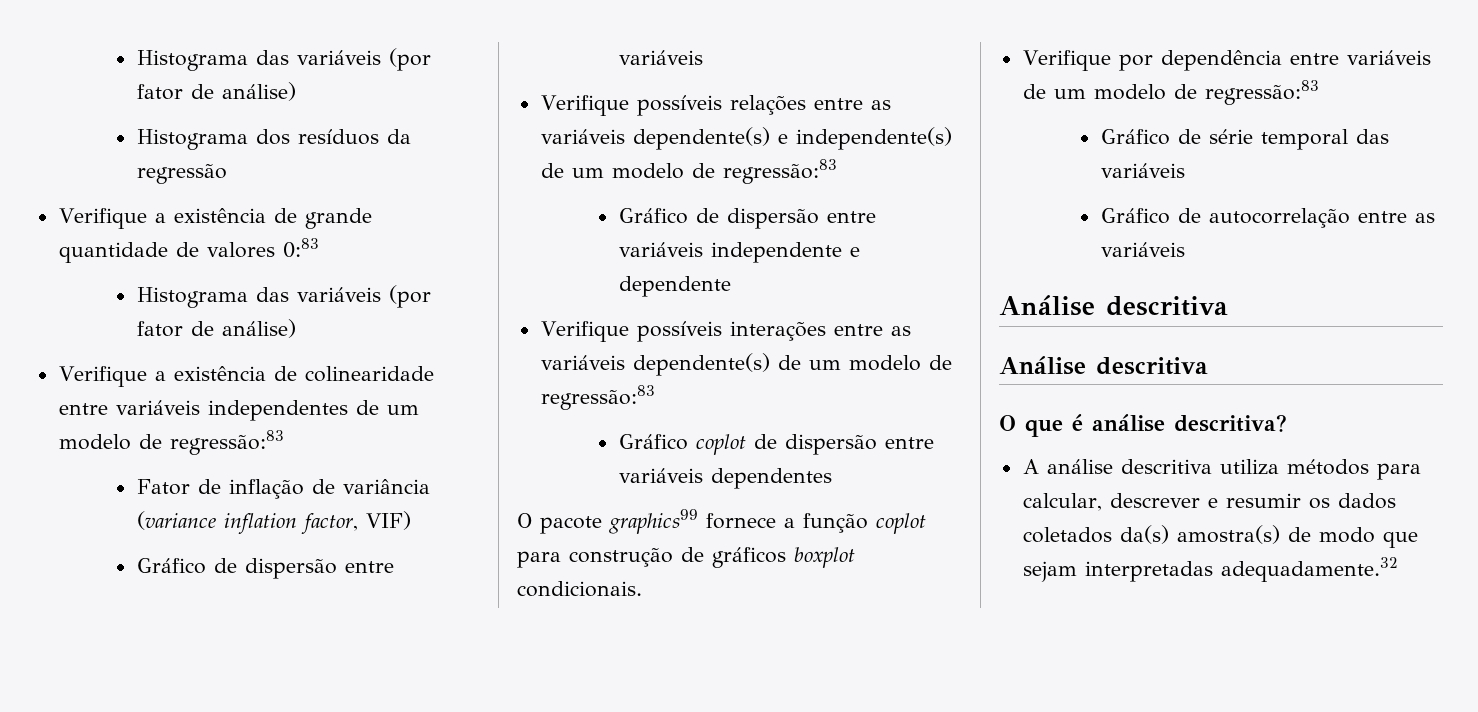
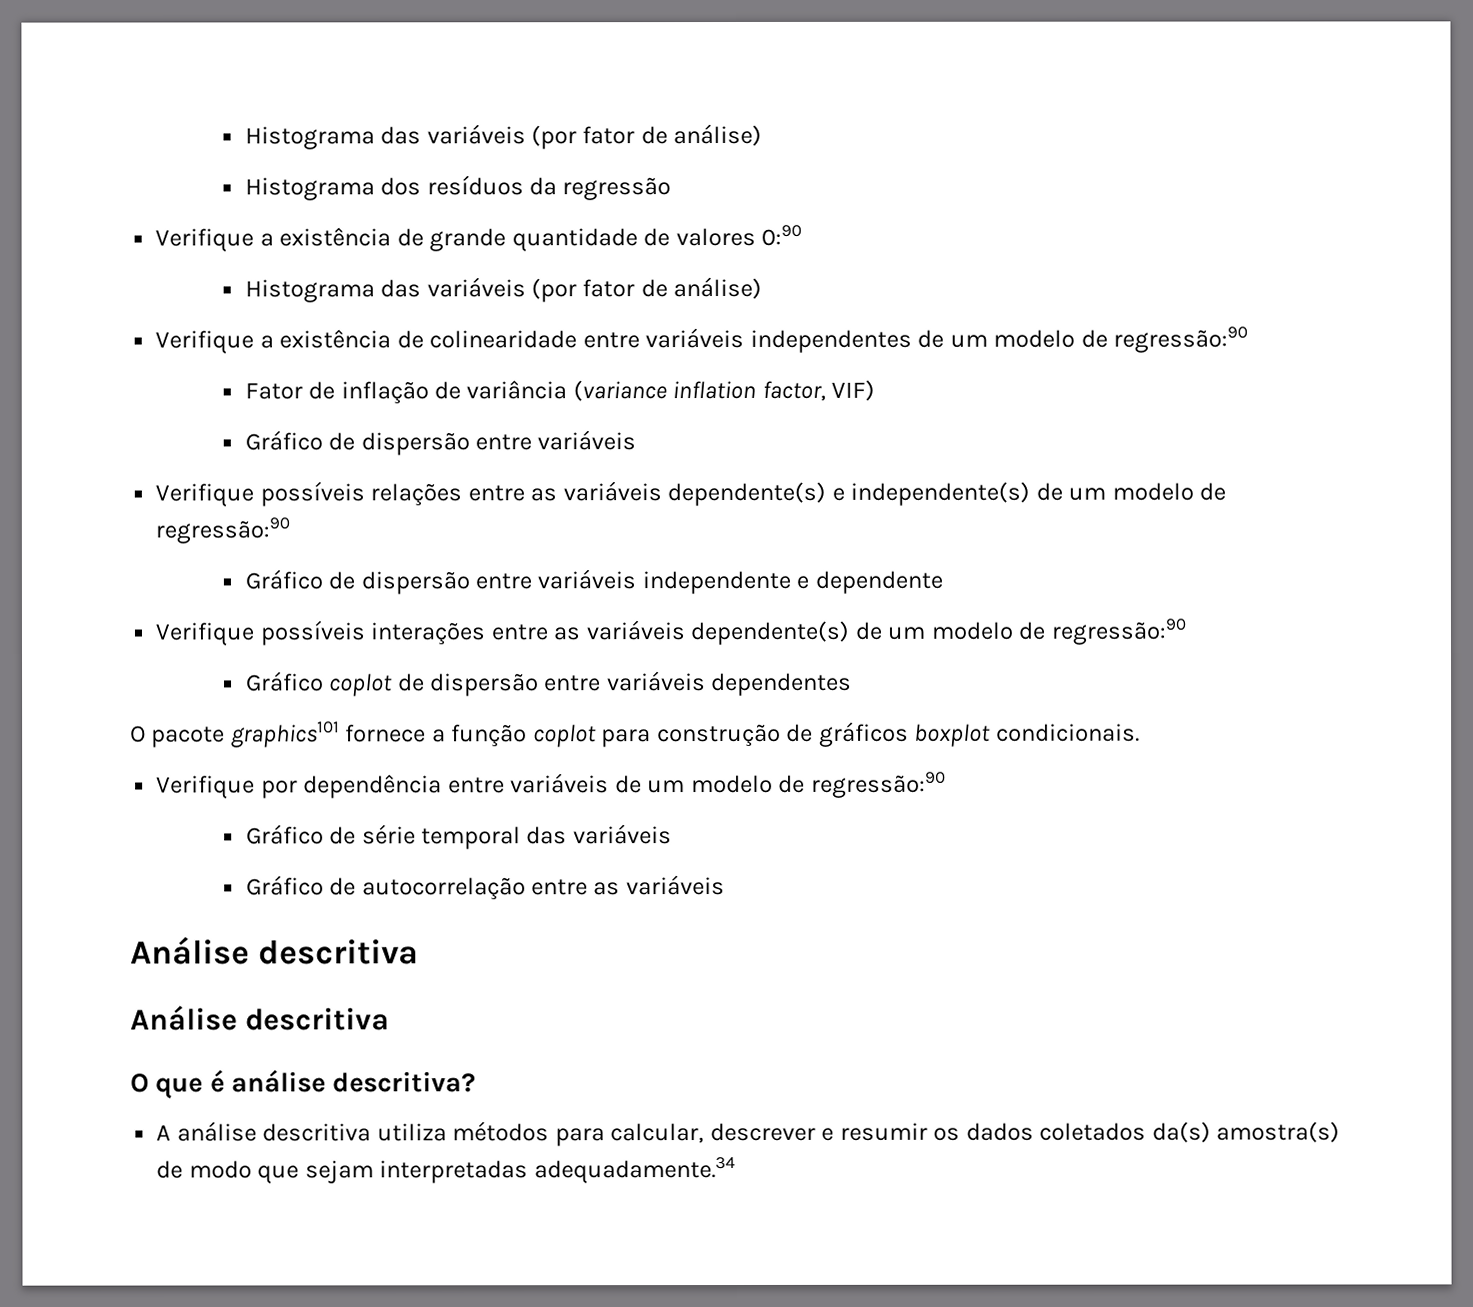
- Verifique a existência de grande quantidade de valores 0:83
+ Verifique a existência de grande quantidade de valores 0:90
- Verifique a existência de colinearidade entre variáveis independentes de um modelo de regressão:83
+ Verifique a existência de colinearidade entre variáveis independentes de um modelo de regressão:90
- Verifique possíveis relações entre as variáveis dependente(s) e independente(s) de um modelo de regressão:83
+ Verifique possíveis relações entre as variáveis dependente(s) e independente(s) de um modelo de regressão:90
- Verifique possíveis interações entre as variáveis dependente(s) de um modelo de regressão:83
+ Verifique possíveis interações entre as variáveis dependente(s) de um modelo de regressão:90
- O pacote graphics99 fornece a função coplot para construção de gráficos boxplot condicionais.
+ O pacote graphics101 fornece a função coplot para construção de gráficos boxplot condicionais.
- Verifique por dependência entre variáveis de um modelo de regressão:83
+ Verifique por dependência entre variáveis de um modelo de regressão:90
- A análise descritiva utiliza métodos para calcular, descrever e resumir os dados coletados da(s) amostra(s) de modo que sejam interpretadas adequadamente.32
+ A análise descritiva utiliza métodos para calcular, descrever e resumir os dados coletados da(s) amostra(s) de modo que sejam interpretadas adequadamente.34

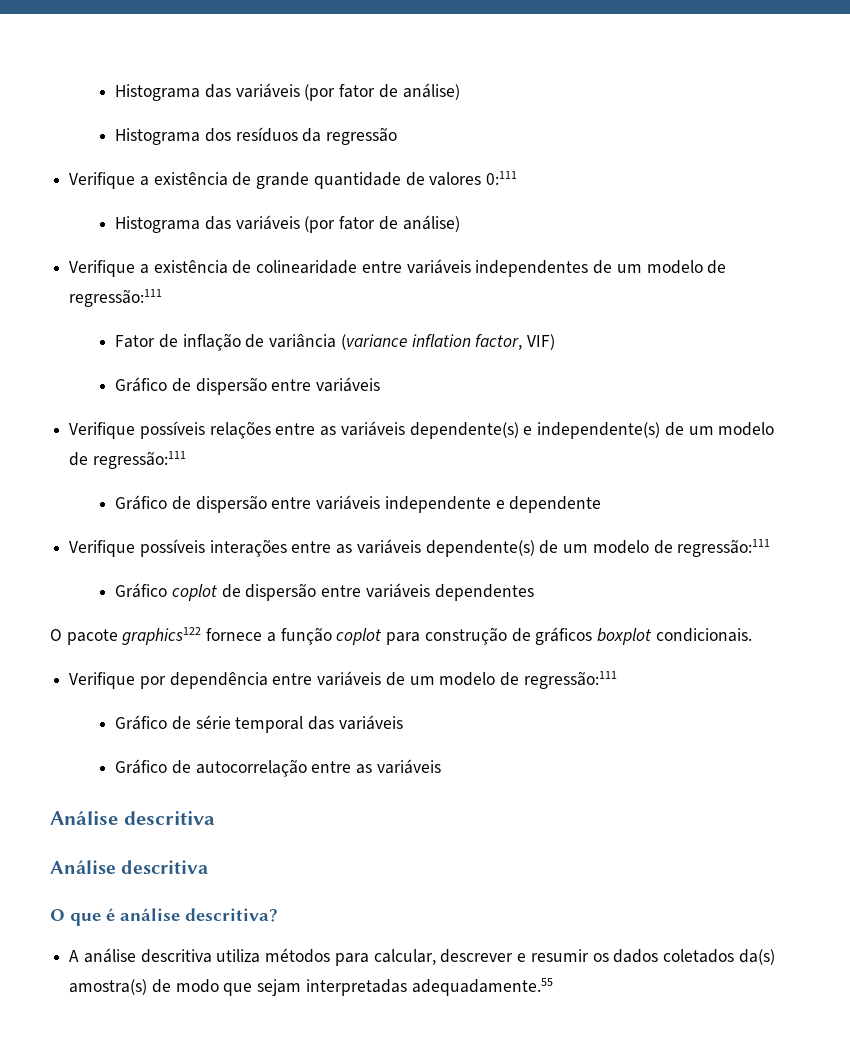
- Verifique a existência de grande quantidade de valores 0:90
+ Verifique a existência de grande quantidade de valores 0:111
- Verifique a existência de colinearidade entre variáveis independentes de um modelo de regressão:90
+ Verifique a existência de colinearidade entre variáveis independentes de um modelo de regressão:111
- Verifique possíveis relações entre as variáveis dependente(s) e independente(s) de um modelo de regressão:90
+ Verifique possíveis relações entre as variáveis dependente(s) e independente(s) de um modelo de regressão:111
- Verifique possíveis interações entre as variáveis dependente(s) de um modelo de regressão:90
+ Verifique possíveis interações entre as variáveis dependente(s) de um modelo de regressão:111
- O pacote graphics101 fornece a função coplot para construção de gráficos boxplot condicionais.
+ O pacote graphics122 fornece a função coplot para construção de gráficos boxplot condicionais.
- Verifique por dependência entre variáveis de um modelo de regressão:90
+ Verifique por dependência entre variáveis de um modelo de regressão:111
- A análise descritiva utiliza métodos para calcular, descrever e resumir os dados coletados da(s) amostra(s) de modo que sejam interpretadas adequadamente.34
+ A análise descritiva utiliza métodos para calcular, descrever e resumir os dados coletados da(s) amostra(s) de modo que sejam interpretadas adequadamente.55

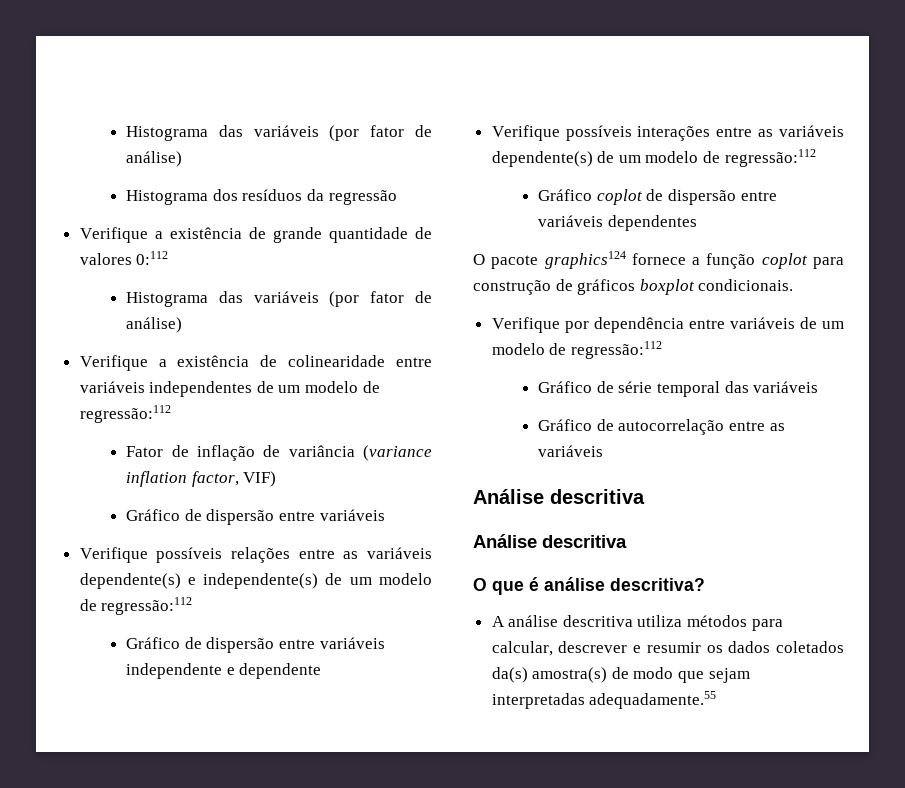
- Verifique a existência de grande quantidade de valores 0:111
+ Verifique a existência de grande quantidade de valores 0:112
- Verifique a existência de colinearidade entre variáveis independentes de um modelo de regressão:111
+ Verifique a existência de colinearidade entre variáveis independentes de um modelo de regressão:112
- Verifique possíveis relações entre as variáveis dependente(s) e independente(s) de um modelo de regressão:111
+ Verifique possíveis relações entre as variáveis dependente(s) e independente(s) de um modelo de regressão:112
- Verifique possíveis interações entre as variáveis dependente(s) de um modelo de regressão:111
+ Verifique possíveis interações entre as variáveis dependente(s) de um modelo de regressão:112
- O pacote graphics122 fornece a função coplot para construção de gráficos boxplot condicionais.
+ O pacote graphics124 fornece a função coplot para construção de gráficos boxplot condicionais.
- Verifique por dependência entre variáveis de um modelo de regressão:111
+ Verifique por dependência entre variáveis de um modelo de regressão:112

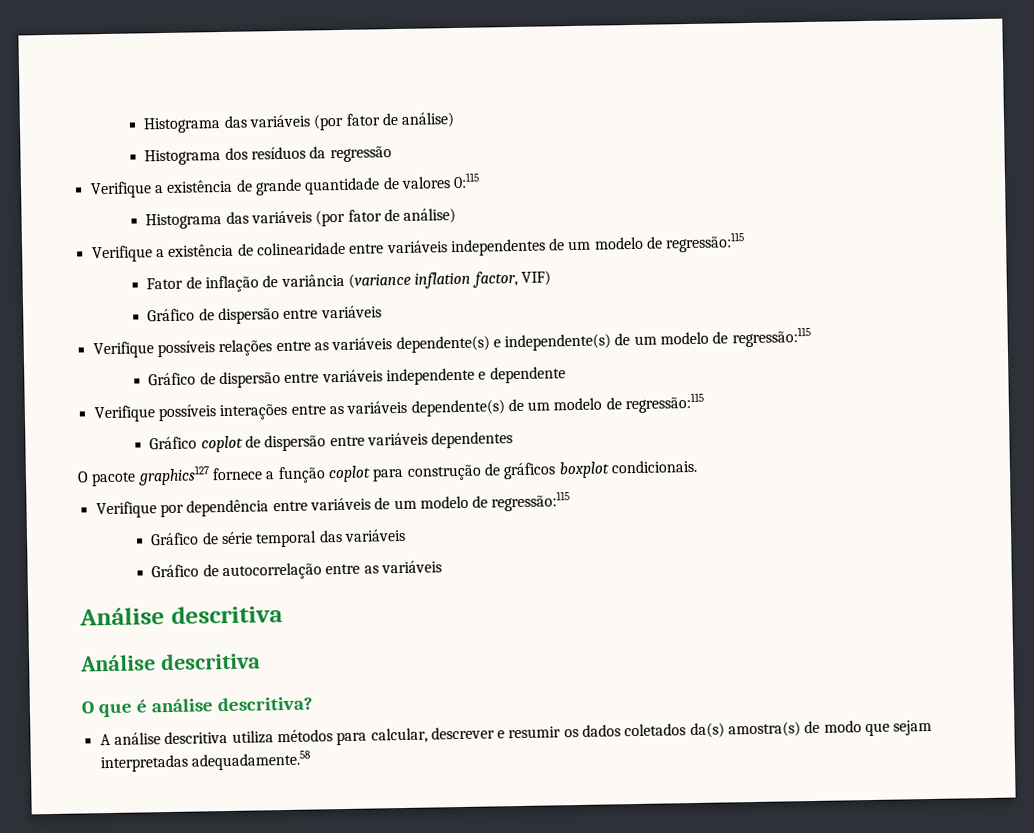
- Verifique a existência de grande quantidade de valores 0:112
+ Verifique a existência de grande quantidade de valores 0:115
- Verifique a existência de colinearidade entre variáveis independentes de um modelo de regressão:112
+ Verifique a existência de colinearidade entre variáveis independentes de um modelo de regressão:115
- Verifique possíveis relações entre as variáveis dependente(s) e independente(s) de um modelo de regressão:112
+ Verifique possíveis relações entre as variáveis dependente(s) e independente(s) de um modelo de regressão:115
- Verifique possíveis interações entre as variáveis dependente(s) de um modelo de regressão:112
+ Verifique possíveis interações entre as variáveis dependente(s) de um modelo de regressão:115
- O pacote graphics124 fornece a função coplot para construção de gráficos boxplot condicionais.
+ O pacote graphics127 fornece a função coplot para construção de gráficos boxplot condicionais.
- Verifique por dependência entre variáveis de um modelo de regressão:112
+ Verifique por dependência entre variáveis de um modelo de regressão:115
- A análise descritiva utiliza métodos para calcular, descrever e resumir os dados coletados da(s) amostra(s) de modo que sejam interpretadas adequadamente.55
+ A análise descritiva utiliza métodos para calcular, descrever e resumir os dados coletados da(s) amostra(s) de modo que sejam interpretadas adequadamente.58

